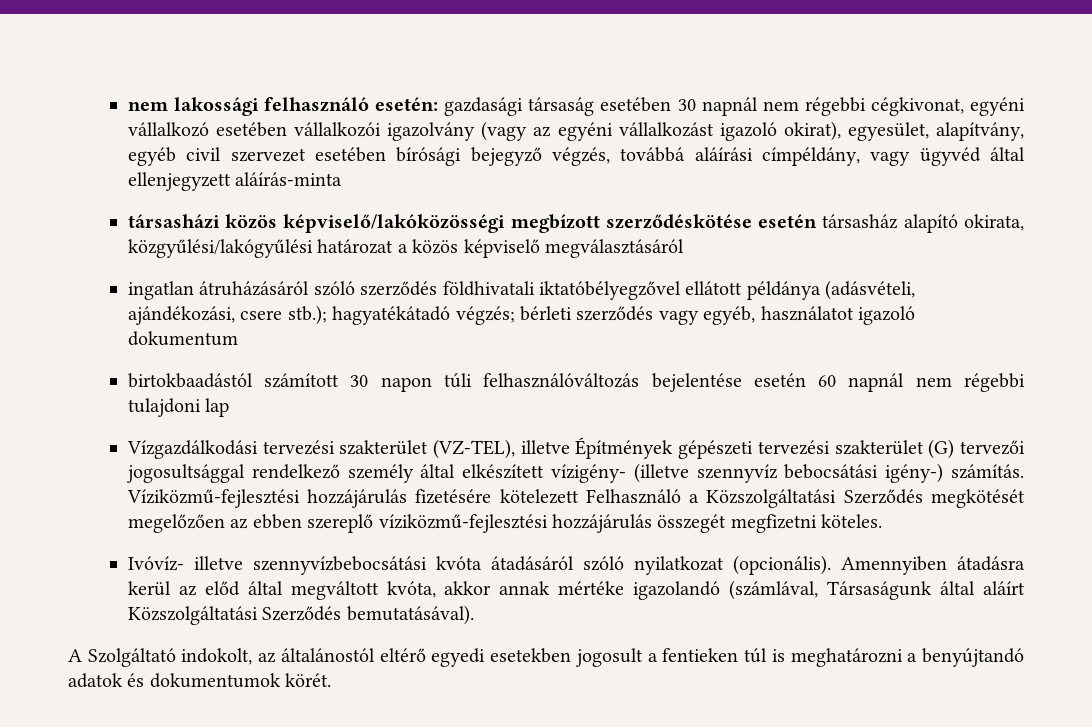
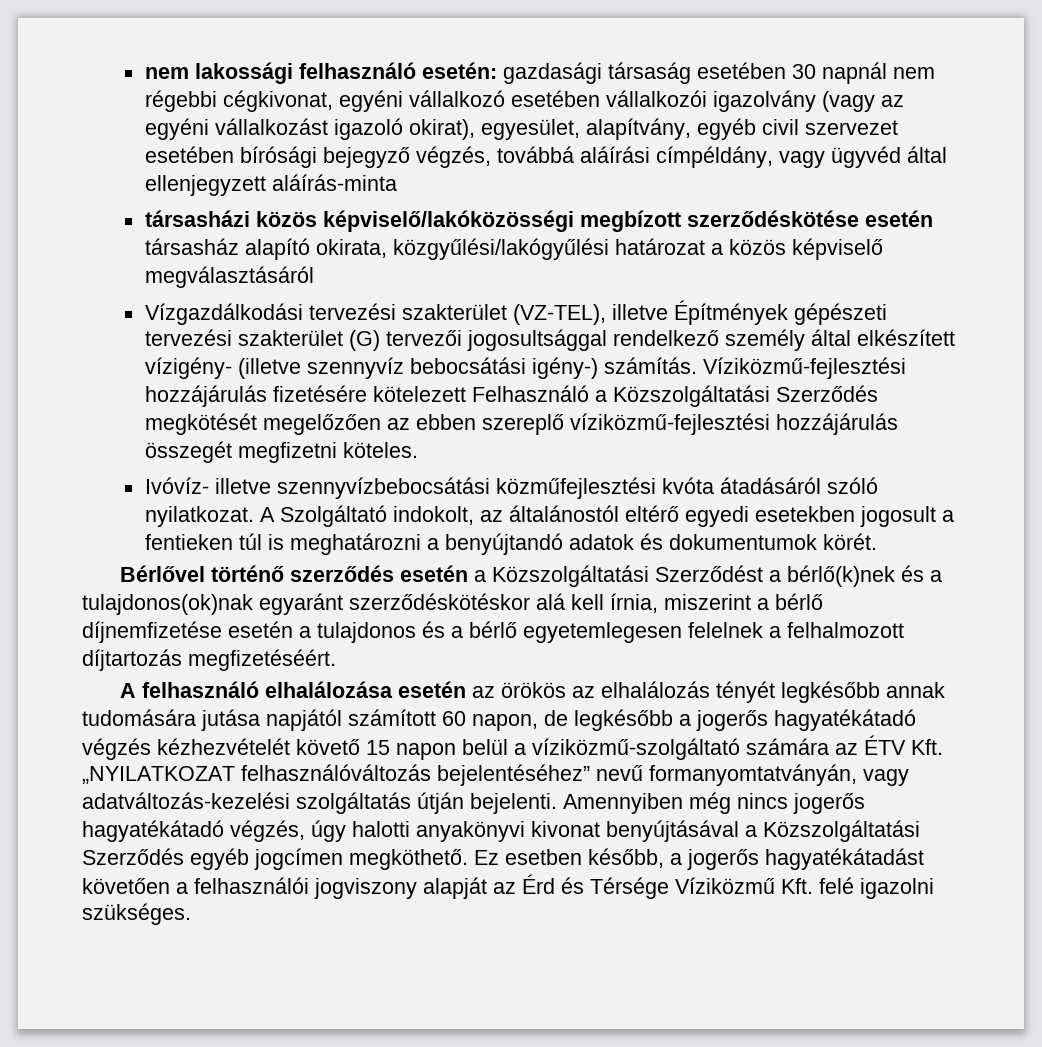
- ingatlan átruházásáról szóló szerződés földhivatali iktatóbélyegzővel ellátott példánya (adásvételi, ajándékozási, csere stb.); hagyatékátadó végzés; bérleti szerződés vagy egyéb, használatot igazoló dokumentum
- birtokbaadástól számított 30 napon túli felhasználóváltozás bejelentése esetén 60 napnál nem régebbi tulajdoni lap
- Ivóvíz- illetve szennyvízbebocsátási kvóta átadásáról szóló nyilatkozat (opcionális). Amennyiben átadásra kerül az előd által megváltott kvóta, akkor annak mértéke igazolandó (számlával, Társaságunk által aláírt Közszolgáltatási Szerződés bemutatásával).
- A Szolgáltató indokolt, az általánostól eltérő egyedi esetekben jogosult a fentieken túl is meghatározni a benyújtandó adatok és dokumentumok körét.
+ Ivóvíz- illetve szennyvízbebocsátási közműfejlesztési kvóta átadásáról szóló nyilatkozat. A Szolgáltató indokolt, az általánostól eltérő egyedi esetekben jogosult a fentieken túl is meghatározni a benyújtandó adatok és dokumentumok körét.
+ Bérlővel történő szerződés esetén a Közszolgáltatási Szerződést a bérlő(k)nek és a tulajdonos(ok)nak egyaránt szerződéskötéskor alá kell írnia, miszerint a bérlő díjnemfizetése esetén a tulajdonos és a bérlő egyetemlegesen felelnek a felhalmozott díjtartozás megfizetéséért.
+ A felhasználó elhalálozása esetén az örökös az elhalálozás tényét legkésőbb annak tudomására jutása napjától számított 60 napon, de legkésőbb a jogerős hagyatékátadó végzés kézhezvételét követő 15 napon belül a víziközmű-szolgáltató számára az ÉTV Kft. „NYILATKOZAT felhasználóváltozás bejelentéséhez” nevű formanyomtatványán, vagy adatváltozás-kezelési szolgáltatás útján bejelenti. Amennyiben még nincs jogerős hagyatékátadó végzés, úgy halotti anyakönyvi kivonat benyújtásával a Közszolgáltatási Szerződés egyéb jogcímen megköthető. Ez esetben később, a jogerős hagyatékátadást követően a felhasználói jogviszony alapját az Érd és Térsége Víziközmű Kft. felé igazolni szükséges.

